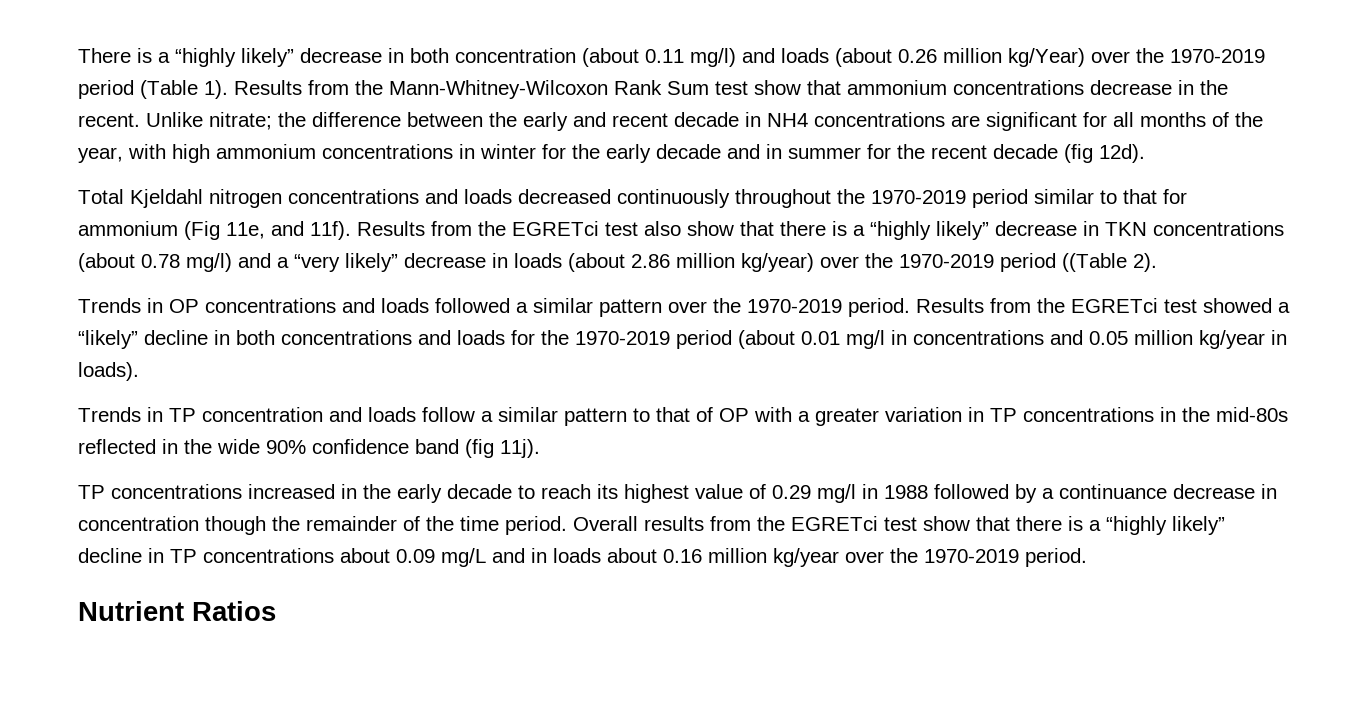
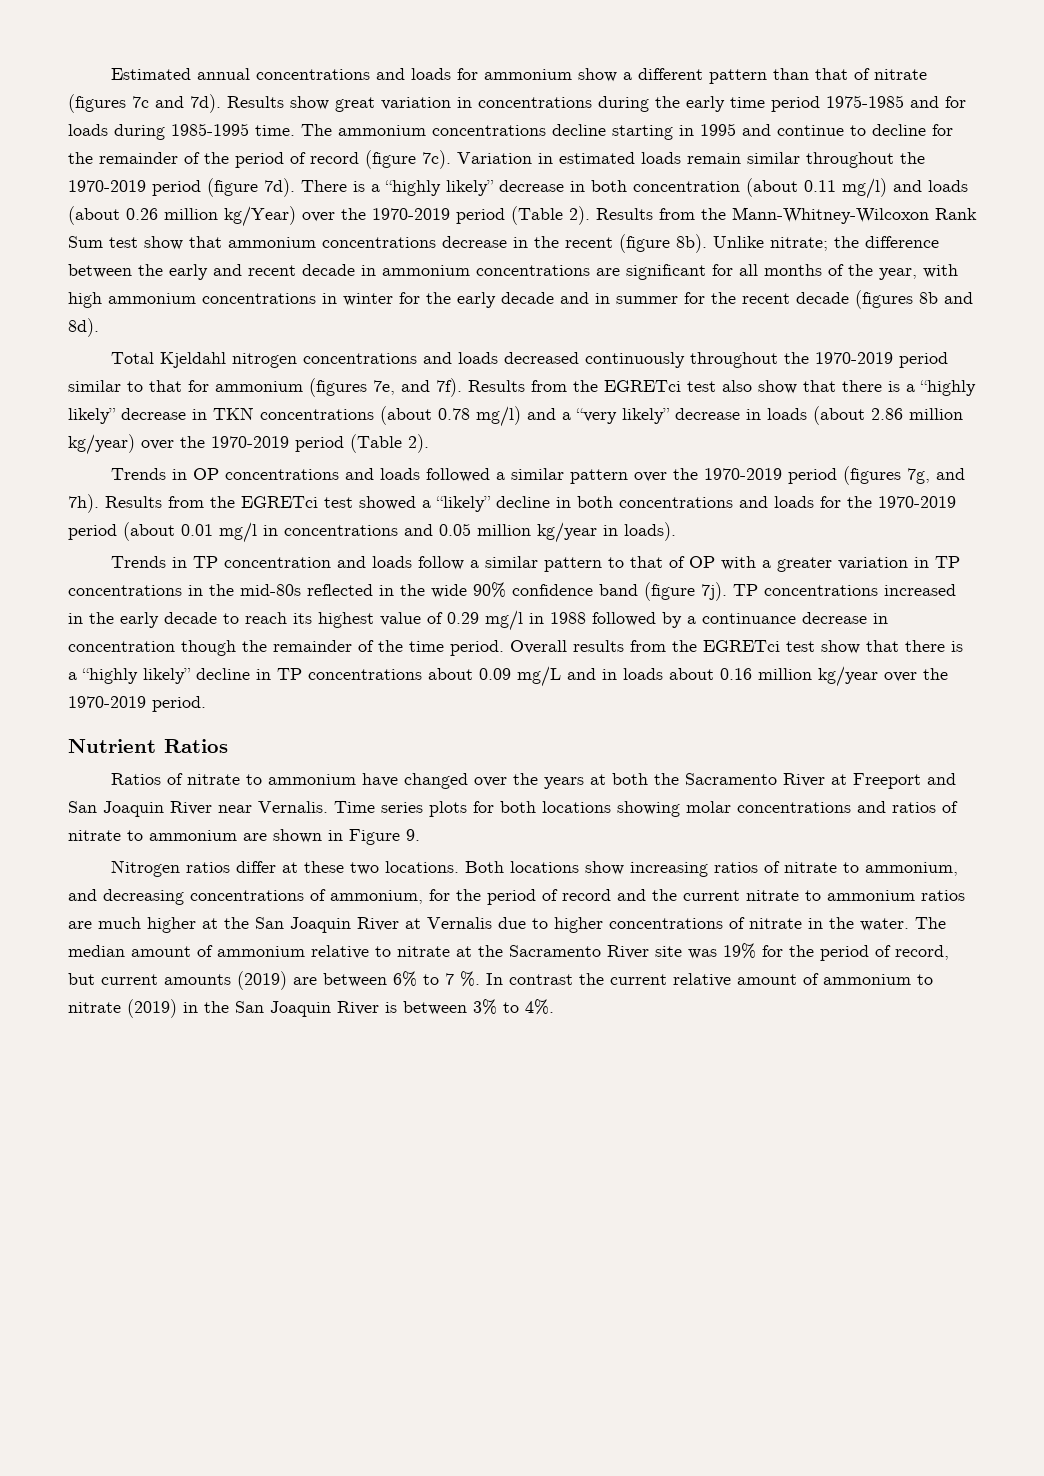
+ Estimated annual concentrations and loads for ammonium show a different pattern than that of nitrate (figures 7c and 7d). Results show great variation in concentrations during the early time period 1975-1985 and for loads during 1985-1995 time. The ammonium concentrations decline starting in 1995 and continue to decline for the remainder of the period of record (figure 7c). Variation in estimated loads remain similar throughout the 1970-2019 period (figure 7d).
- There is a “highly likely” decrease in both concentration (about 0.11 mg/l) and loads (about 0.26 million kg/Year) over the 1970-2019 period (Table 1).
+ There is a “highly likely” decrease in both concentration (about 0.11 mg/l) and loads (about 0.26 million kg/Year) over the 1970-2019 period (Table 2).
- Results from the Mann-Whitney-Wilcoxon Rank Sum test show that ammonium concentrations decrease in the recent.
+ Results from the Mann-Whitney-Wilcoxon Rank Sum test show that ammonium concentrations decrease in the recent (figure 8b).
- Unlike nitrate; the difference between the early and recent decade in NH4 concentrations are significant for all months of the year, with high ammonium concentrations in winter for the early decade and in summer for the recent decade (fig 12d).
+ Unlike nitrate; the difference between the early and recent decade in ammonium concentrations are significant for all months of the year, with high ammonium concentrations in winter for the early decade and in summer for the recent decade (figures 8b and 8d).
- Total Kjeldahl nitrogen concentrations and loads decreased continuously throughout the 1970-2019 period similar to that for ammonium (Fig 11e, and 11f).
+ Total Kjeldahl nitrogen concentrations and loads decreased continuously throughout the 1970-2019 period similar to that for ammonium (figures 7e, and 7f).
- Results from the EGRETci test also show that there is a “highly likely” decrease in TKN concentrations (about 0.78 mg/l) and a “very likely” decrease in loads (about 2.86 million kg/year) over the 1970-2019 period ((Table 2).
+ Results from the EGRETci test also show that there is a “highly likely” decrease in TKN concentrations (about 0.78 mg/l) and a “very likely” decrease in loads (about 2.86 million kg/year) over the 1970-2019 period (Table 2).
- Trends in OP concentrations and loads followed a similar pattern over the 1970-2019 period.
+ Trends in OP concentrations and loads followed a similar pattern over the 1970-2019 period (figures 7g, and 7h).
- Trends in TP concentration and loads follow a similar pattern to that of OP with a greater variation in TP concentrations in the mid-80s reflected in the wide 90% confidence band (fig 11j).
- TP concentrations increased in the early decade to reach its highest value of 0.29 mg/l in 1988 followed by a continuance decrease in concentration though the remainder of the time period.
+ Trends in TP concentration and loads follow a similar pattern to that of OP with a greater variation in TP concentrations in the mid-80s reflected in the wide 90% confidence band (figure 7j). TP concentrations increased in the early decade to reach its highest value of 0.29 mg/l in 1988 followed by a continuance decrease in concentration though the remainder of the time period.
+ Ratios of nitrate to ammonium have changed over the years at both the Sacramento River at Freeport and San Joaquin River near Vernalis. Time series plots for both locations showing molar concentrations and ratios of nitrate to ammonium are shown in Figure 9.
+ Nitrogen ratios differ at these two locations. Both locations show increasing ratios of nitrate to ammonium, and decreasing concentrations of ammonium, for the period of record and the current nitrate to ammonium ratios are much higher at the San Joaquin River at Vernalis due to higher concentrations of nitrate in the water. The median amount of ammonium relative to nitrate at the Sacramento River site was 19% for the period of record, but current amounts (2019) are between 6% to 7 %. In contrast the current relative amount of ammonium to nitrate (2019) in the San Joaquin River is between 3% to 4%.

